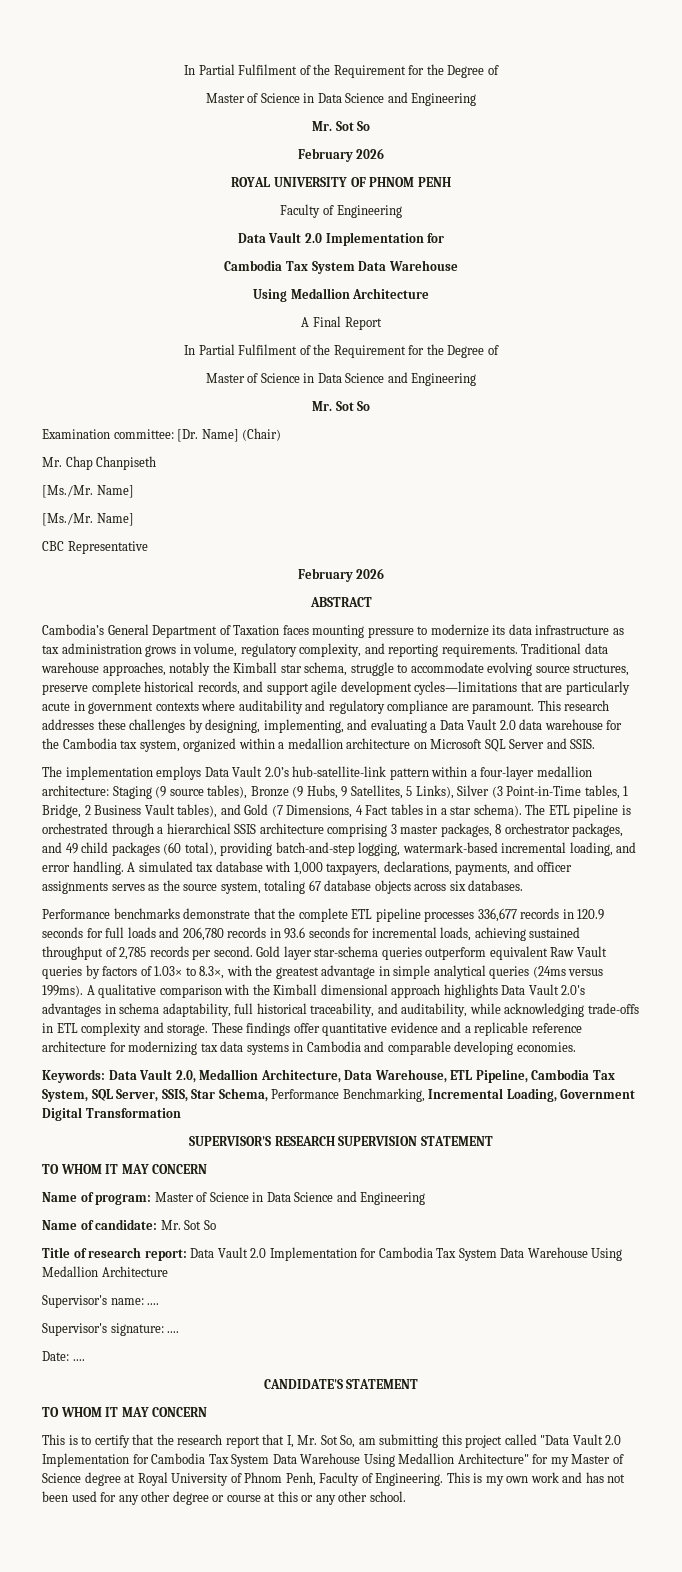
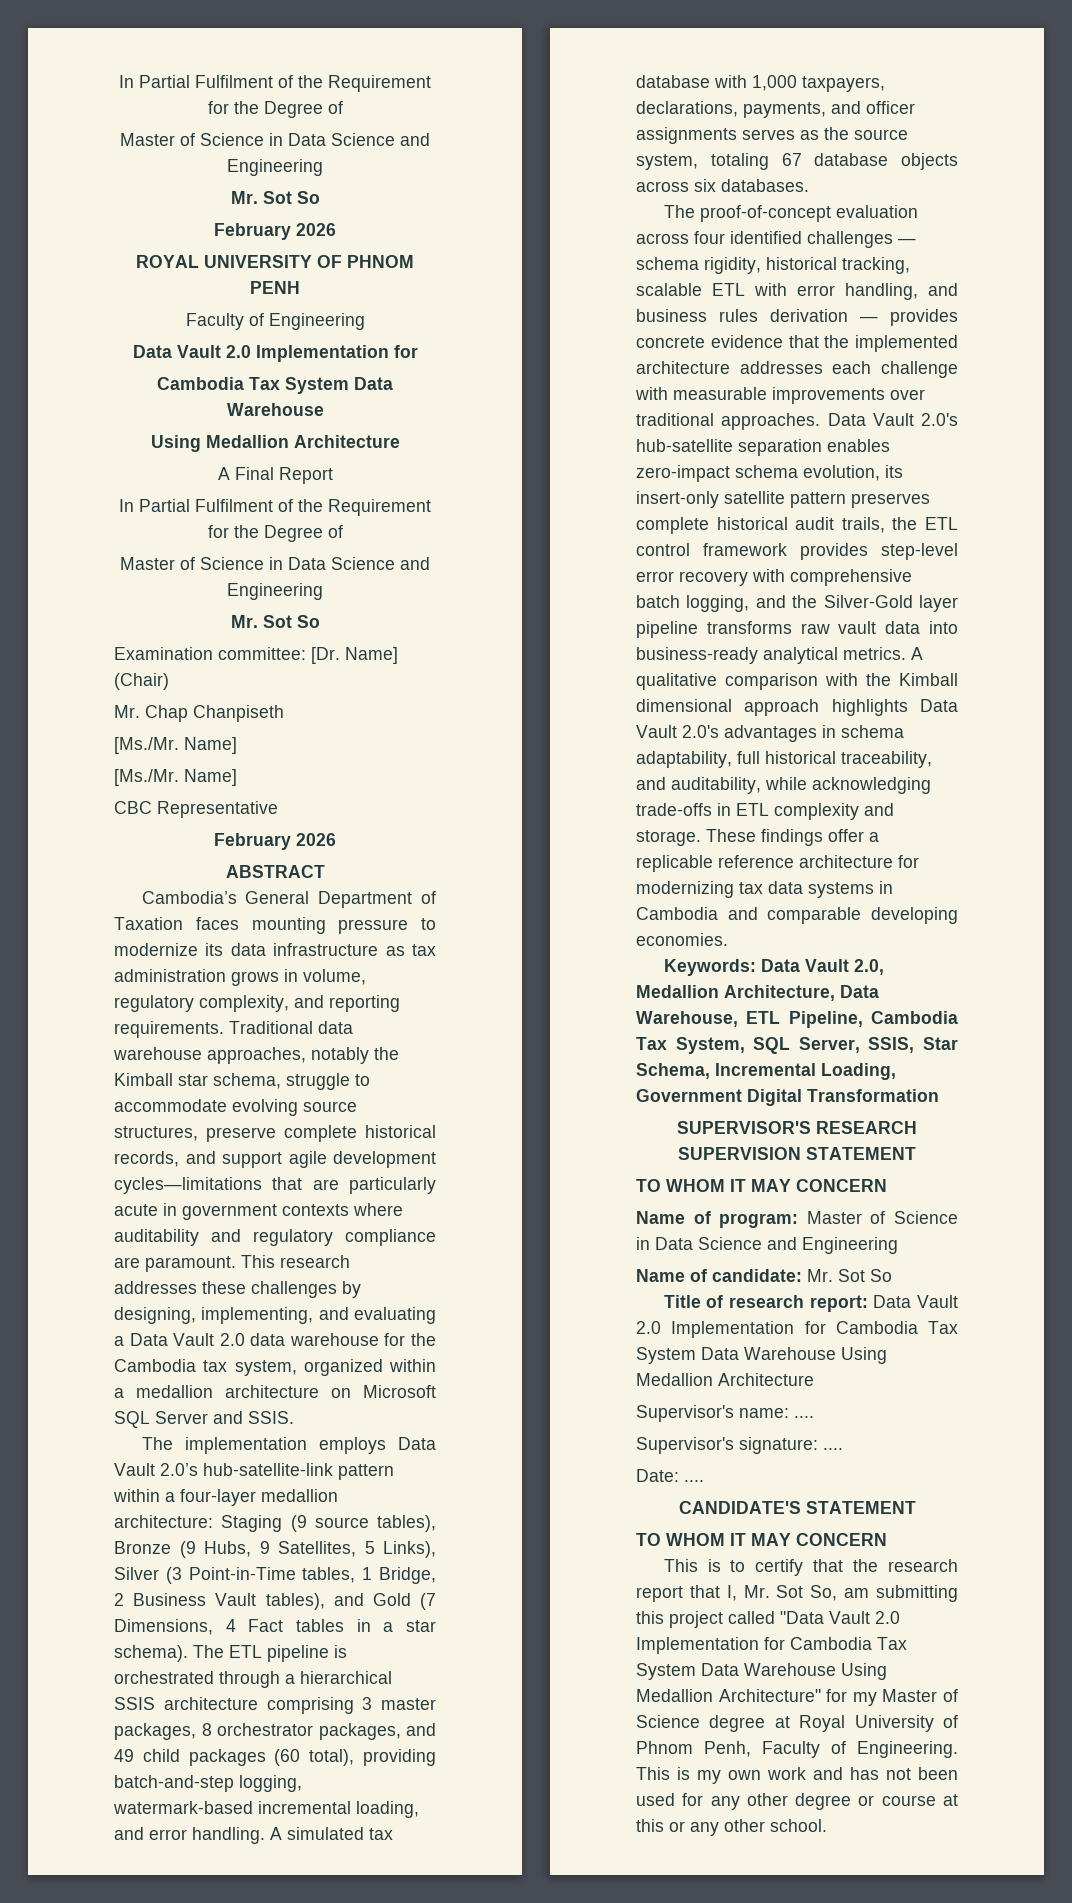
- Performance benchmarks demonstrate that the complete ETL pipeline processes 336,677 records in 120.9 seconds for full loads and 206,780 records in 93.6 seconds for incremental loads, achieving sustained throughput of 2,785 records per second. Gold layer star-schema queries outperform equivalent Raw Vault queries by factors of 1.03× to 8.3×, with the greatest advantage in simple analytical queries (24ms versus 199ms).
+ The proof-of-concept evaluation across four identified challenges — schema rigidity, historical tracking, scalable ETL with error handling, and business rules derivation — provides concrete evidence that the implemented architecture addresses each challenge with measurable improvements over traditional approaches. Data Vault 2.0's hub-satellite separation enables zero-impact schema evolution, its insert-only satellite pattern preserves complete historical audit trails, the ETL control framework provides step-level error recovery with comprehensive batch logging, and the Silver-Gold layer pipeline transforms raw vault data into business-ready analytical metrics.
- These findings offer quantitative evidence and a replicable reference architecture for modernizing tax data systems in Cambodia and comparable developing economies.
+ These findings offer a replicable reference architecture for modernizing tax data systems in Cambodia and comparable developing economies.
- Keywords: Data Vault 2.0, Medallion Architecture, Data Warehouse, ETL Pipeline, Cambodia Tax System, SQL Server, SSIS, Star Schema, Performance Benchmarking, Incremental Loading, Government Digital Transformation
+ Keywords: Data Vault 2.0, Medallion Architecture, Data Warehouse, ETL Pipeline, Cambodia Tax System, SQL Server, SSIS, Star Schema, Incremental Loading, Government Digital Transformation

